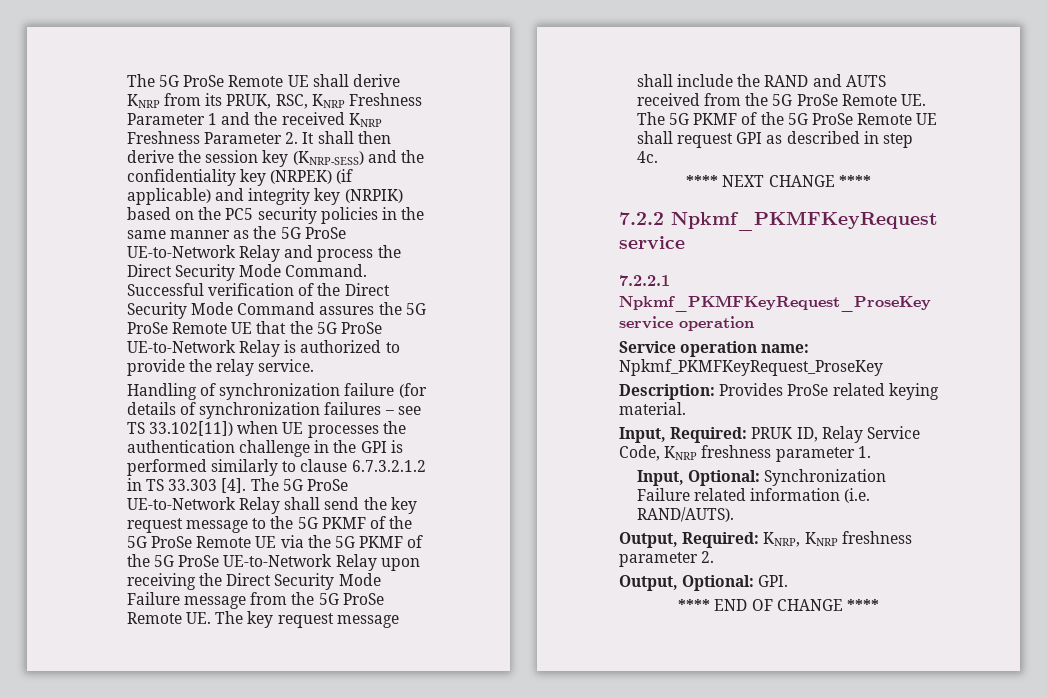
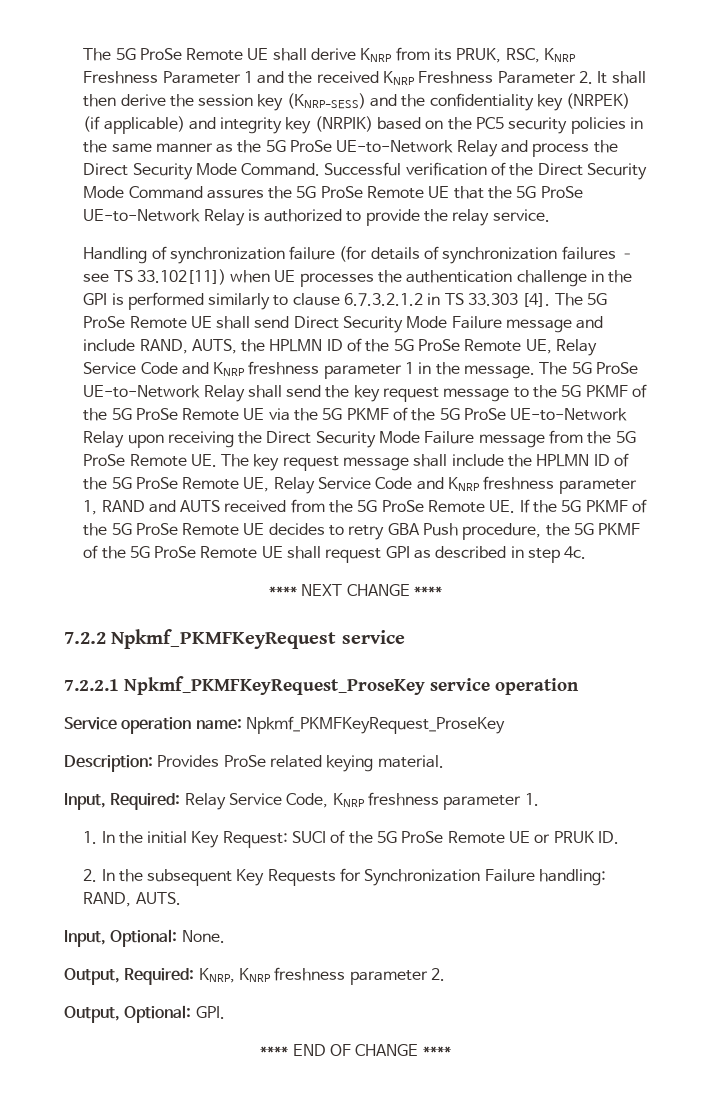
- The 5G ProSe UE-to-Network Relay shall send the key request message to the 5G PKMF of the 5G ProSe Remote UE via the 5G PKMF of the 5G ProSe UE-to-Network Relay upon receiving the Direct Security Mode Failure message from the 5G ProSe Remote UE. The key request message shall include the RAND and AUTS received from the 5G ProSe Remote UE. The 5G PKMF of the 5G ProSe Remote UE shall request GPI as described in step 4c.
+ The 5G ProSe Remote UE shall send Direct Security Mode Failure message and include RAND, AUTS, the HPLMN ID of the 5G ProSe Remote UE, Relay Service Code and KNRP freshness parameter 1 in the message. The 5G ProSe UE-to-Network Relay shall send the key request message to the 5G PKMF of the 5G ProSe Remote UE via the 5G PKMF of the 5G ProSe UE-to-Network Relay upon receiving the Direct Security Mode Failure message from the 5G ProSe Remote UE. The key request message shall include the HPLMN ID of the 5G ProSe Remote UE, Relay Service Code and KNRP freshness parameter 1, RAND and AUTS received from the 5G ProSe Remote UE. If the 5G PKMF of the 5G ProSe Remote UE decides to retry GBA Push procedure, the 5G PKMF of the 5G ProSe Remote UE shall request GPI as described in step 4c.
- Input, Required: PRUK ID, Relay Service Code, KNRP freshness parameter 1.
+ Input, Required: Relay Service Code, KNRP freshness parameter 1.
- Input, Optional: Synchronization Failure related information (i.e. RAND/AUTS).
+ 1. In the initial Key Request: SUCI of the 5G ProSe Remote UE or PRUK ID.
+ 2. In the subsequent Key Requests for Synchronization Failure handling: RAND, AUTS.
+ Input, Optional: None.

